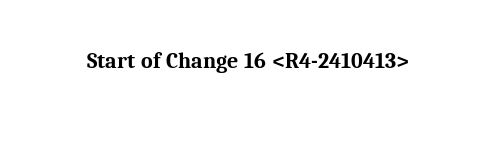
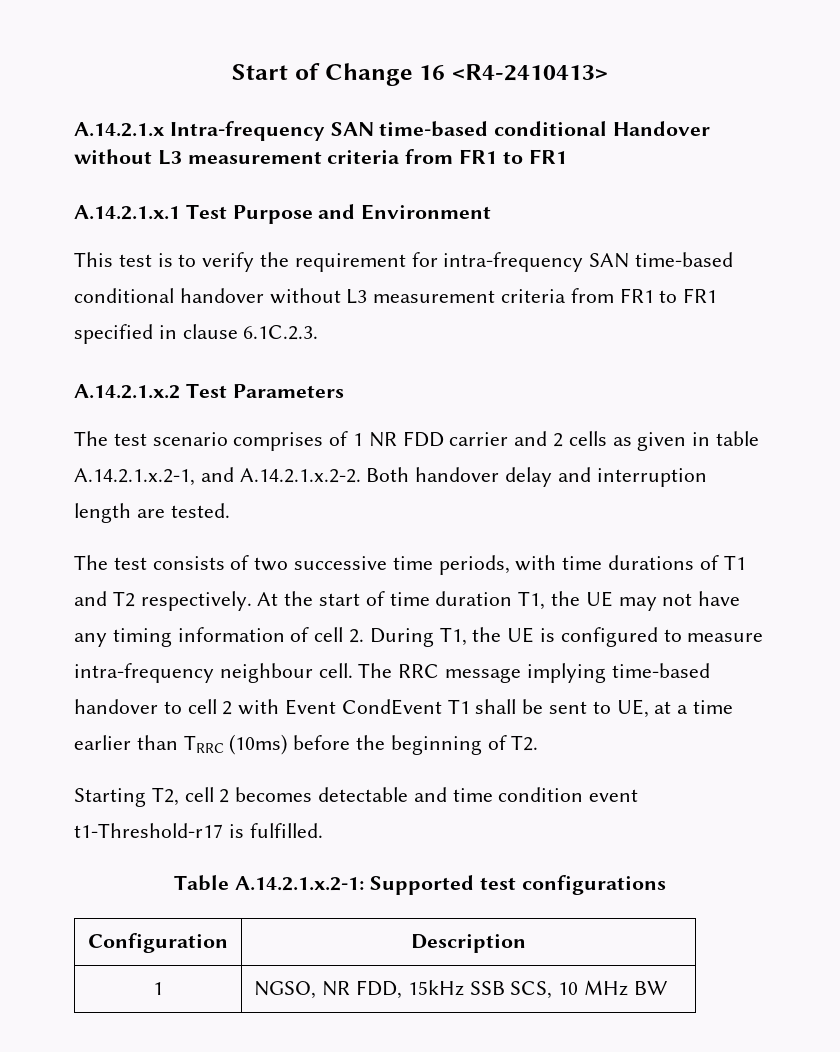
+ A.14.2.1.x Intra-frequency SAN time-based conditional Handover without L3 measurement criteria from FR1 to FR1
+ A.14.2.1.x.1 Test Purpose and Environment
+ This test is to verify the requirement for intra-frequency SAN time-based conditional handover without L3 measurement criteria from FR1 to FR1 specified in clause 6.1C.2.3.
+ A.14.2.1.x.2 Test Parameters
+ The test scenario comprises of 1 NR FDD carrier and 2 cells as given in table A.14.2.1.x.2-1, and A.14.2.1.x.2-2. Both handover delay and interruption length are tested.
+ The test consists of two successive time periods, with time durations of T1 and T2 respectively. At the start of time duration T1, the UE may not have any timing information of cell 2. During T1, the UE is configured to measure intra-frequency neighbour cell. The RRC message implying time-based handover to cell 2 with Event CondEvent T1 shall be sent to UE, at a time earlier than TRRC (10ms) before the beginning of T2.
+ Starting T2, cell 2 becomes detectable and time condition event t1-Threshold-r17 is fulfilled.
+ Table A.14.2.1.x.2-1: Supported test configurations
+ Configuration | Description
+ 1 | NGSO, NR FDD, 15kHz SSB SCS, 10 MHz BW

